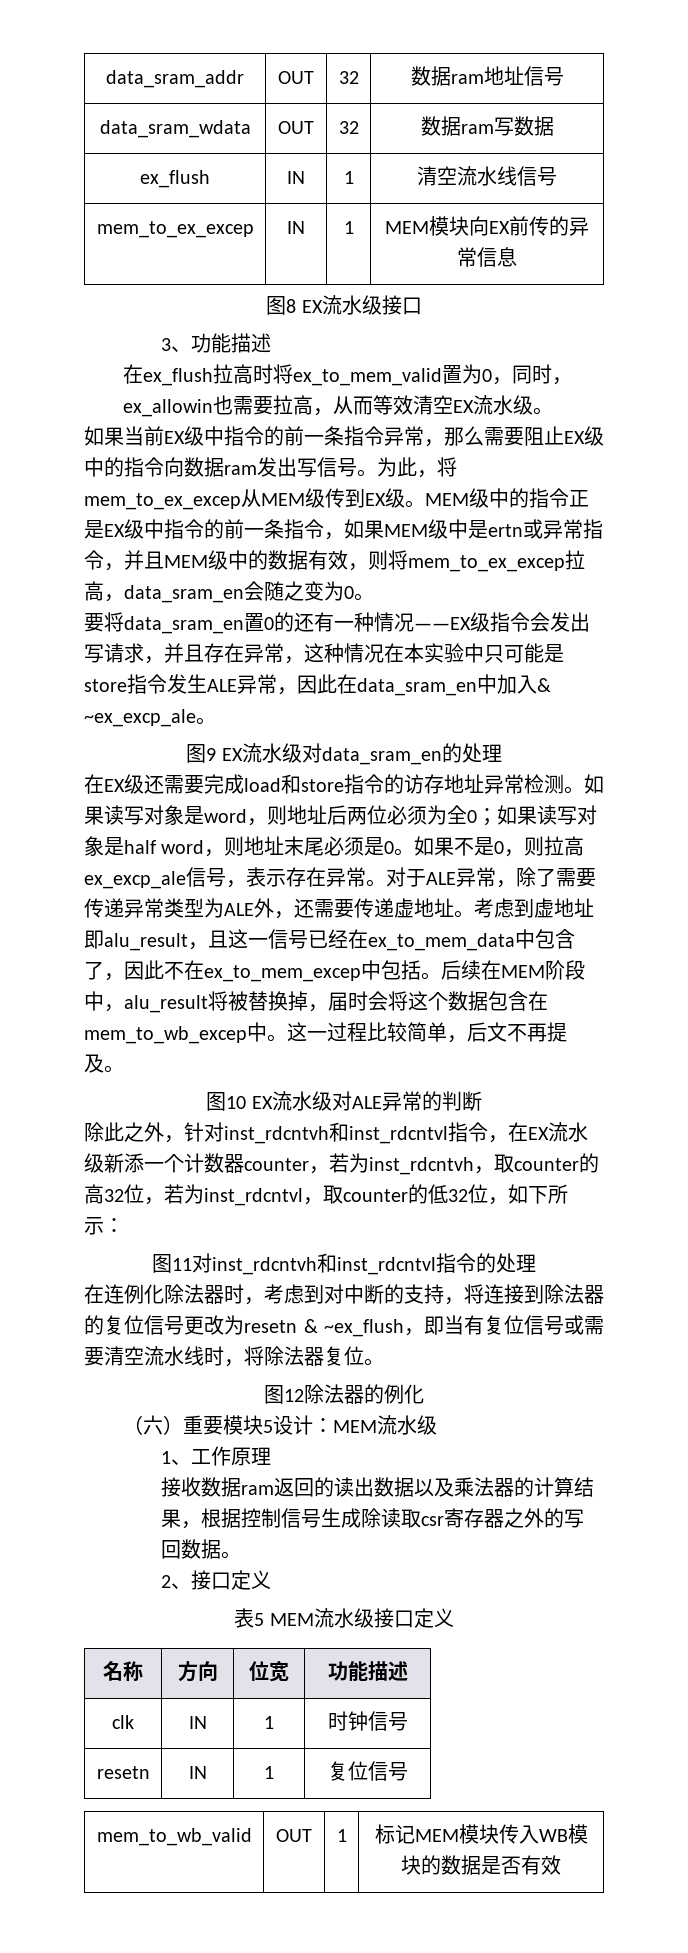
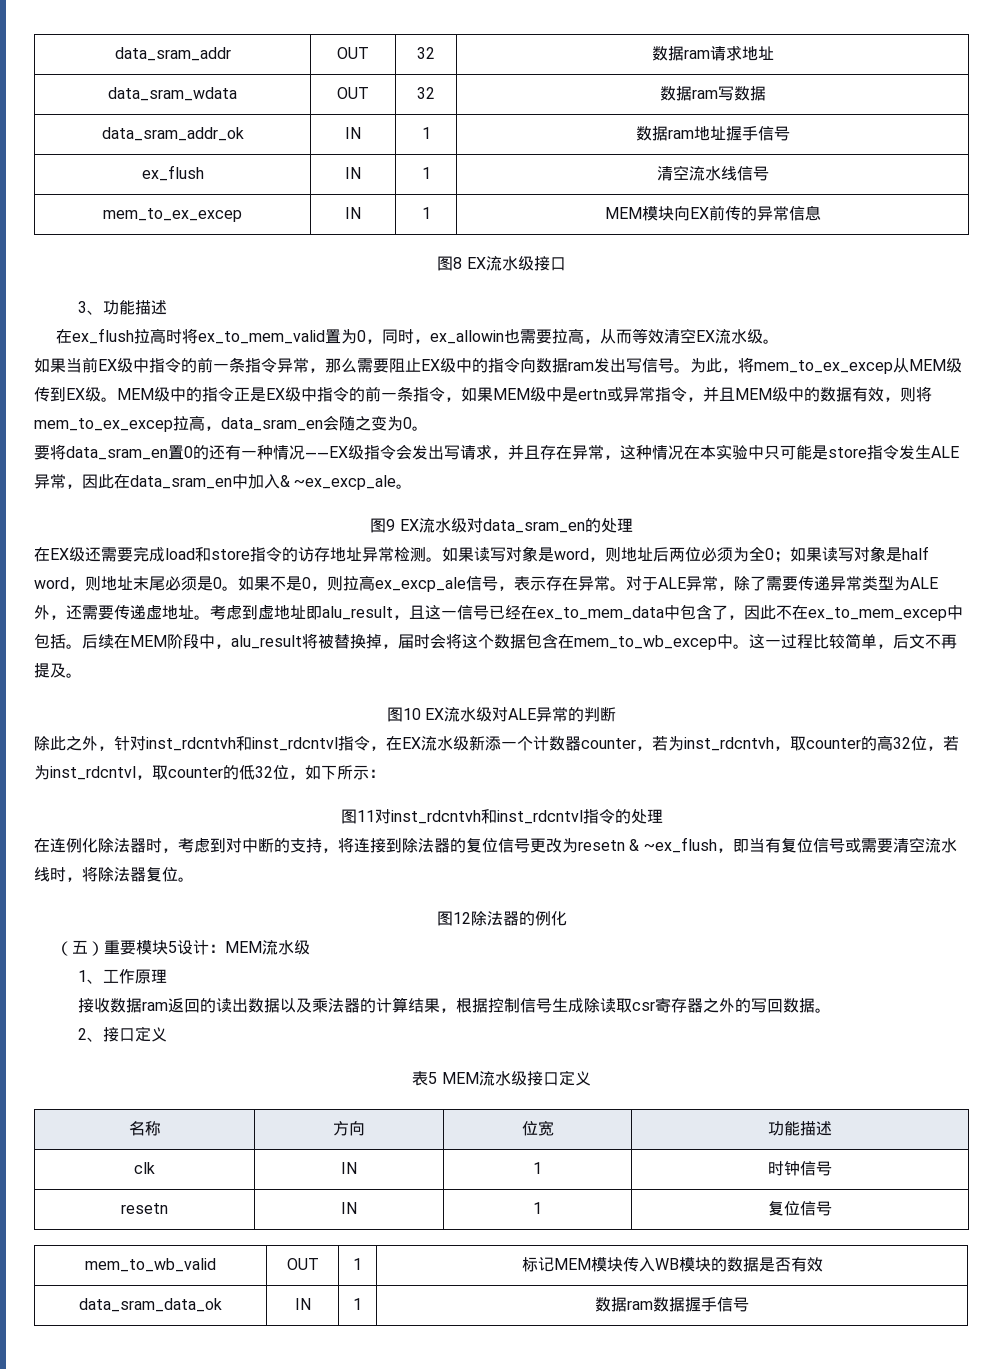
- data_sram_addr | OUT | 32 | 数据ram地址信号
+ data_sram_addr | OUT | 32 | 数据ram请求地址
+ data_sram_addr_ok | IN | 1 | 数据ram地址握手信号
- （六）重要模块5设计：MEM流水级
+ （五）重要模块5设计：MEM流水级
+ data_sram_data_ok | IN | 1 | 数据ram数据握手信号

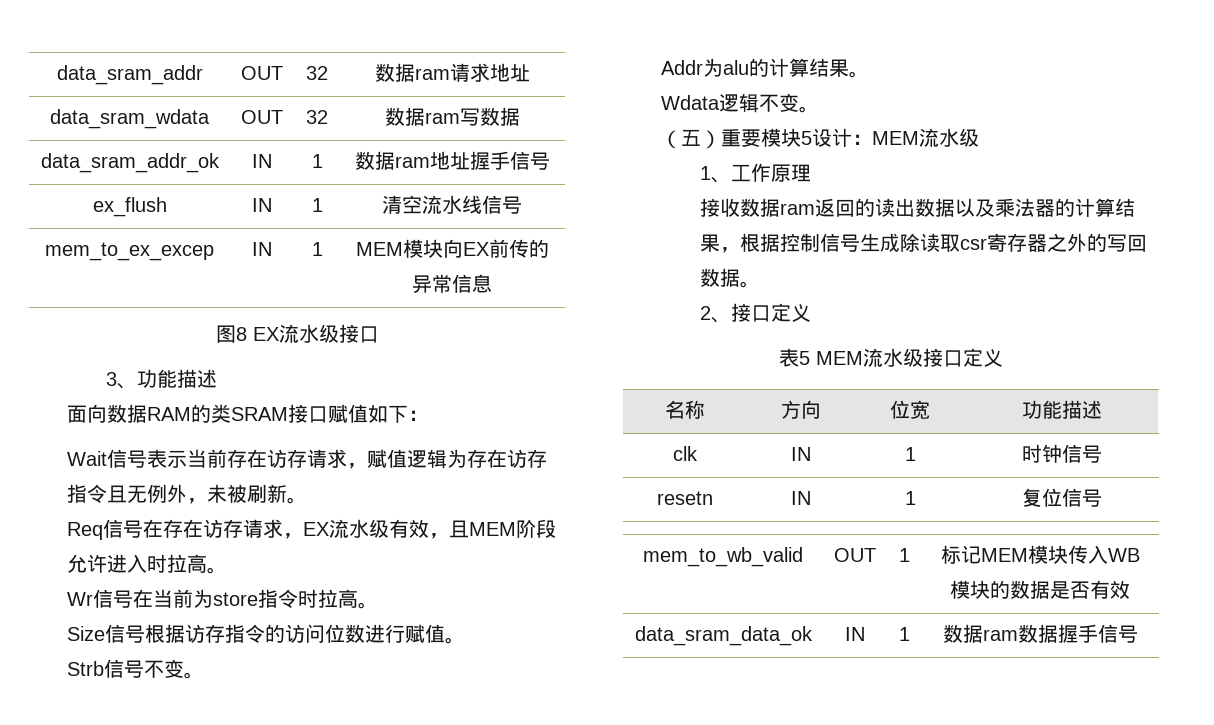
- 在ex_flush拉高时将ex_to_mem_valid置为0，同时，ex_allowin也需要拉高，从而等效清空EX流水级。
- 如果当前EX级中指令的前一条指令异常，那么需要阻止EX级中的指令向数据ram发出写信号。为此，将mem_to_ex_excep从MEM级传到EX级。MEM级中的指令正是EX级中指令的前一条指令，如果MEM级中是ertn或异常指令，并且MEM级中的数据有效，则将mem_to_ex_excep拉高，data_sram_en会随之变为0。
- 要将data_sram_en置0的还有一种情况——EX级指令会发出写请求，并且存在异常，这种情况在本实验中只可能是store指令发生ALE异常，因此在data_sram_en中加入& ~ex_excp_ale。
- 图9 EX流水级对data_sram_en的处理
- 在EX级还需要完成load和store指令的访存地址异常检测。如果读写对象是word，则地址后两位必须为全0；如果读写对象是half word，则地址末尾必须是0。如果不是0，则拉高ex_excp_ale信号，表示存在异常。对于ALE异常，除了需要传递异常类型为ALE外，还需要传递虚地址。考虑到虚地址即alu_result，且这一信号已经在ex_to_mem_data中包含了，因此不在ex_to_mem_excep中包括。后续在MEM阶段中，alu_result将被替换掉，届时会将这个数据包含在mem_to_wb_excep中。这一过程比较简单，后文不再提及。
- 图10 EX流水级对ALE异常的判断
- 除此之外，针对inst_rdcntvh和inst_rdcntvl指令，在EX流水级新添一个计数器counter，若为inst_rdcntvh，取counter的高32位，若为inst_rdcntvl，取counter的低32位，如下所示：
- 图11对inst_rdcntvh和inst_rdcntvl指令的处理
- 在连例化除法器时，考虑到对中断的支持，将连接到除法器的复位信号更改为resetn & ~ex_flush，即当有复位信号或需要清空流水线时，将除法器复位。
- 图12除法器的例化
+ 面向数据RAM的类SRAM接口赋值如下：
+ Wait信号表示当前存在访存请求，赋值逻辑为存在访存指令且无例外，未被刷新。
+ Req信号在存在访存请求，EX流水级有效，且MEM阶段允许进入时拉高。
+ Wr信号在当前为store指令时拉高。
+ Size信号根据访存指令的访问位数进行赋值。
+ Strb信号不变。
+ Addr为alu的计算结果。
+ Wdata逻辑不变。

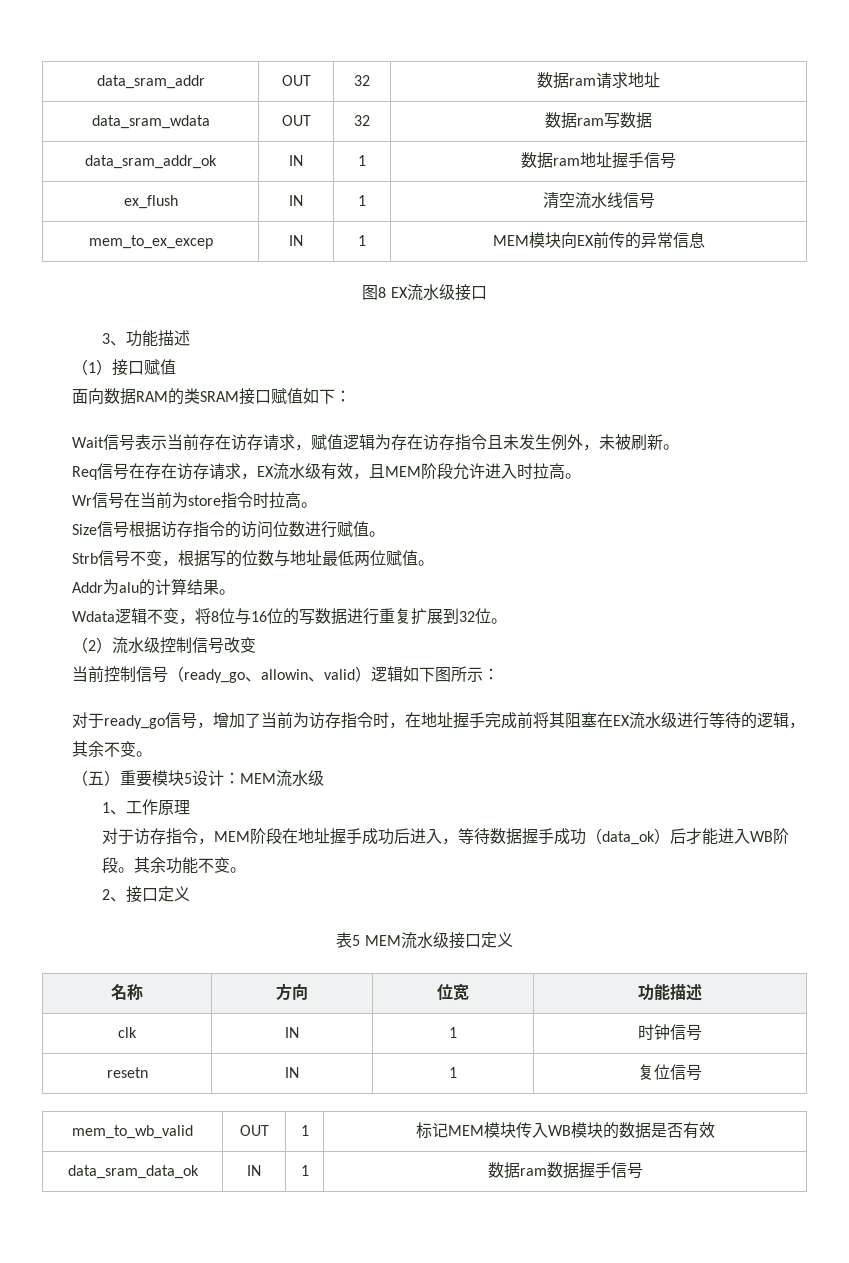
+ （1）接口赋值
- Wait信号表示当前存在访存请求，赋值逻辑为存在访存指令且无例外，未被刷新。
+ Wait信号表示当前存在访存请求，赋值逻辑为存在访存指令且未发生例外，未被刷新。
- Strb信号不变。
+ Strb信号不变，根据写的位数与地址最低两位赋值。
- Wdata逻辑不变。
+ Wdata逻辑不变，将8位与16位的写数据进行重复扩展到32位。
+ （2）流水级控制信号改变
+ 当前控制信号（ready_go、allowin、valid）逻辑如下图所示：
+ 对于ready_go信号，增加了当前为访存指令时，在地址握手完成前将其阻塞在EX流水级进行等待的逻辑，其余不变。
- 接收数据ram返回的读出数据以及乘法器的计算结果，根据控制信号生成除读取csr寄存器之外的写回数据。
+ 对于访存指令，MEM阶段在地址握手成功后进入，等待数据握手成功（data_ok）后才能进入WB阶段。其余功能不变。

